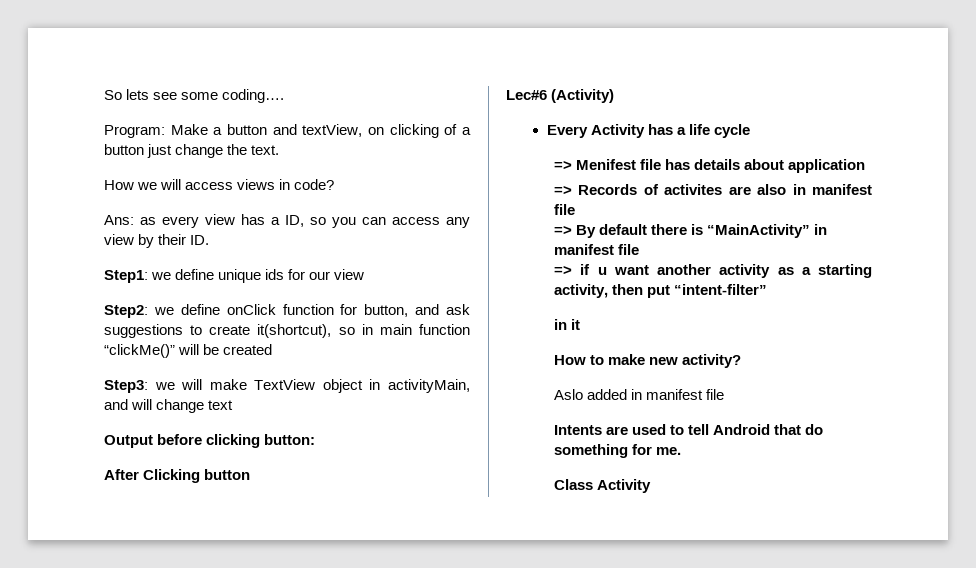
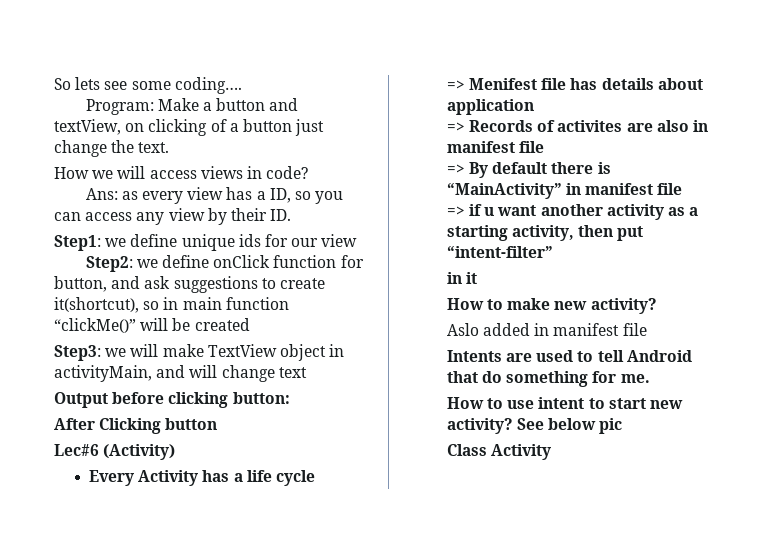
+ How to use intent to start new activity? See below pic

